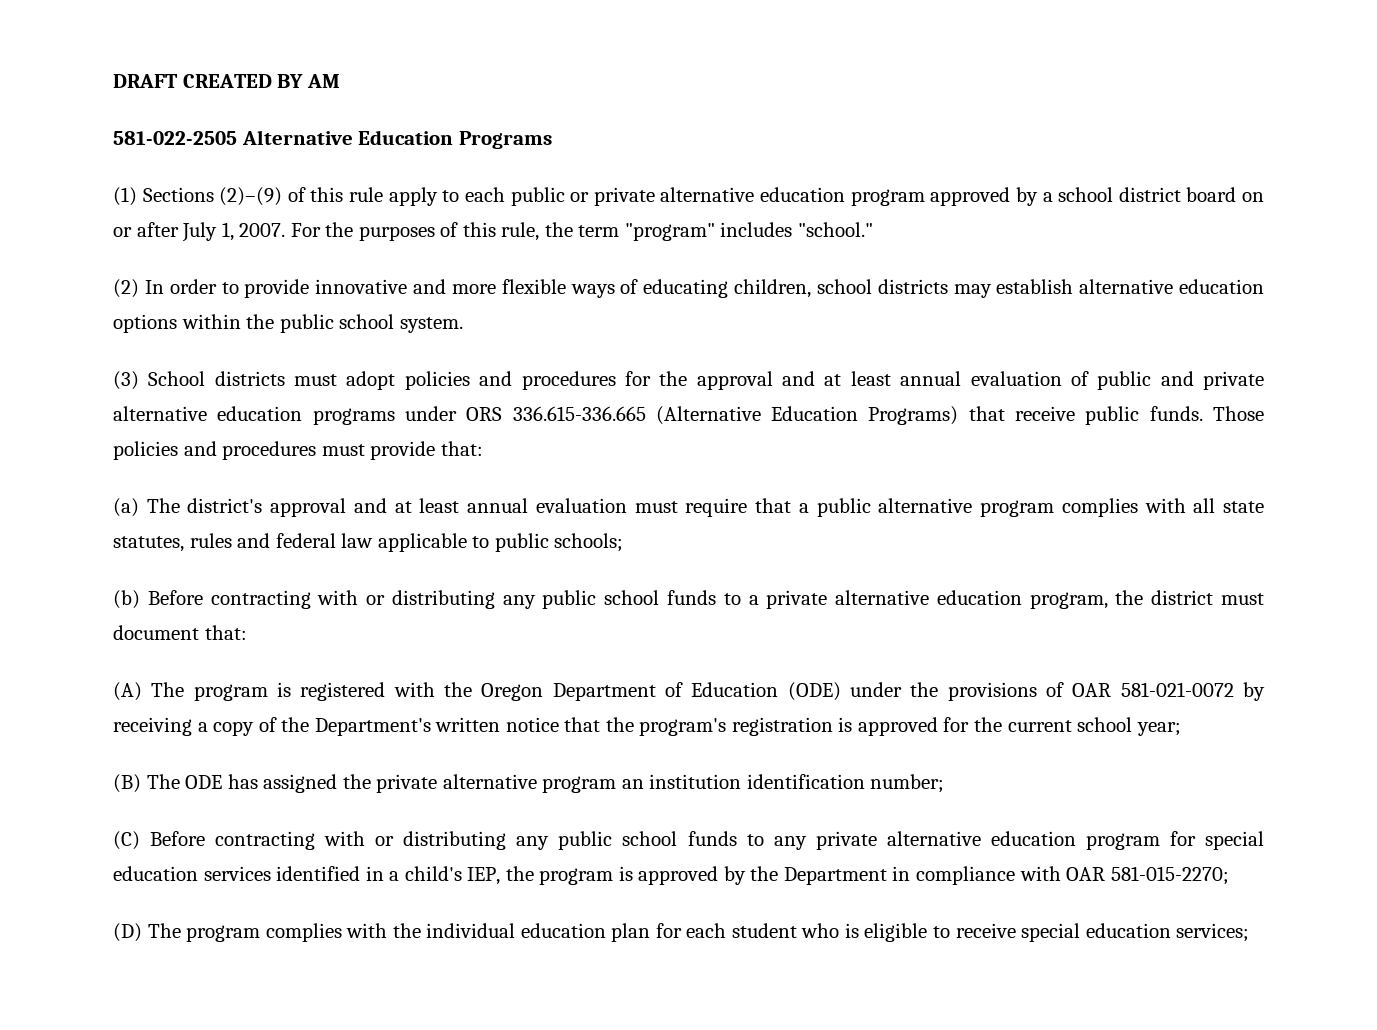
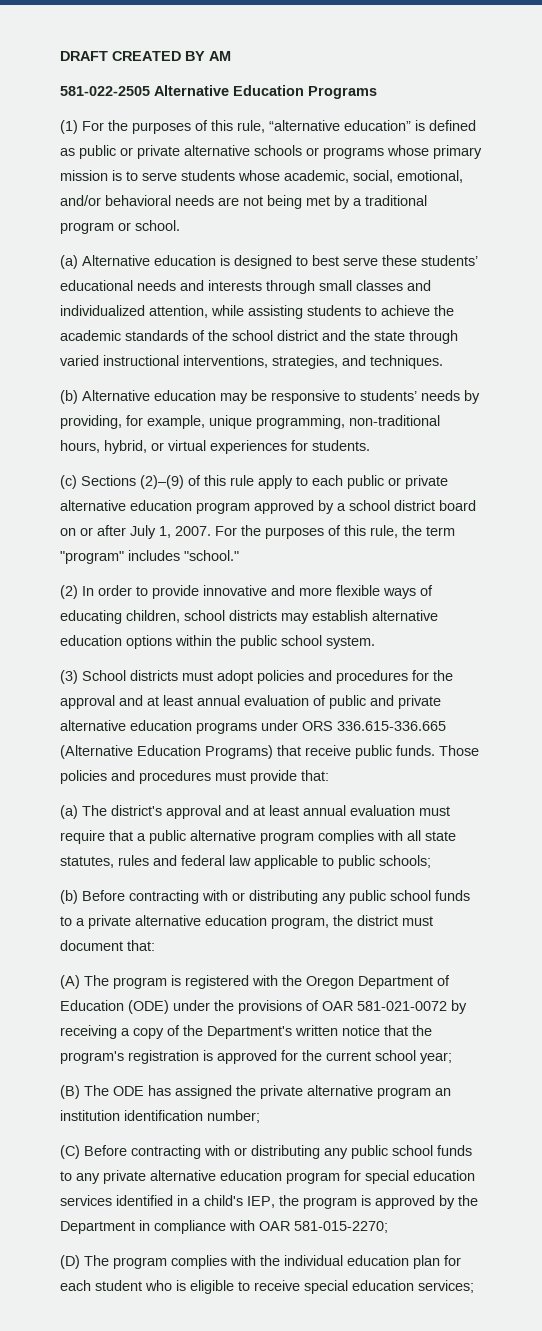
- (1) Sections (2)–(9) of this rule apply to each public or private alternative education program approved by a school district board on or after July 1, 2007.
+ (1) For the purposes of this rule, “alternative education” is defined as public or private alternative schools or programs whose primary mission is to serve students whose academic, social, emotional, and/or behavioral needs are not being met by a traditional program or school.
+ (a) Alternative education is designed to best serve these students’ educational needs and interests through small classes and individualized attention, while assisting students to achieve the academic standards of the school district and the state through varied instructional interventions, strategies, and techniques.
+ (b) Alternative education may be responsive to students’ needs by providing, for example, unique programming, non-traditional hours, hybrid, or virtual experiences for students.
+ (c) Sections (2)–(9) of this rule apply to each public or private alternative education program approved by a school district board on or after July 1, 2007.

